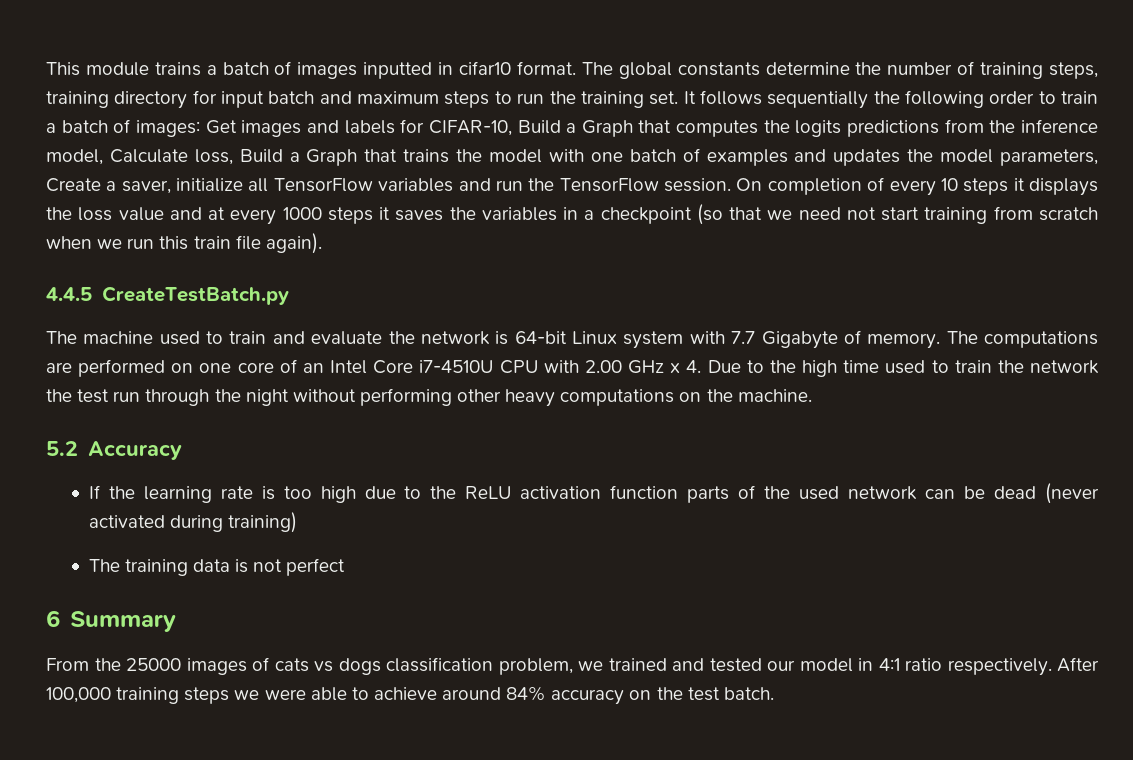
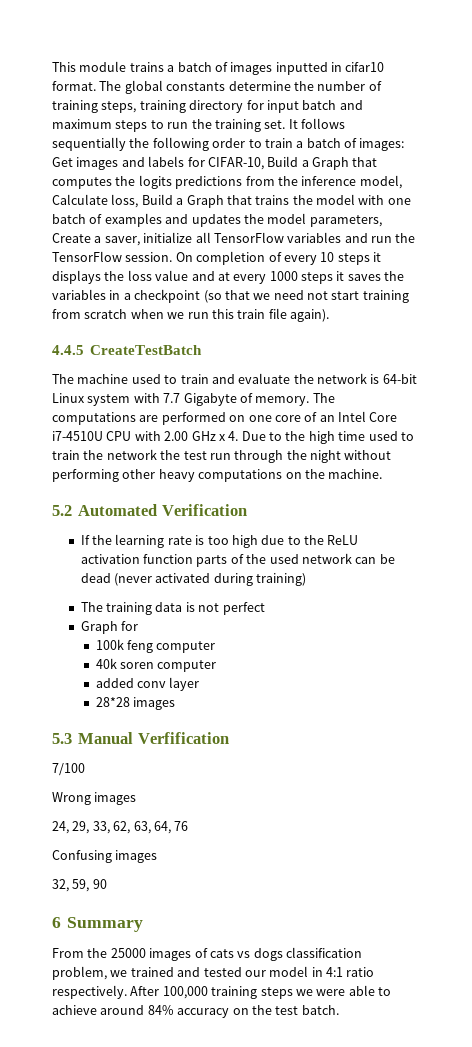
- 4.4.5 CreateTestBatch.py
+ 4.4.5 CreateTestBatch
- 5.2 Accuracy
+ 5.2 Automated Verification
+ Graph for
+ 100k feng computer
+ 40k soren computer
+ added conv layer
+ 28*28 images
+ 5.3 Manual Verfification
+ 7/100
+ Wrong images
+ 24, 29, 33, 62, 63, 64, 76
+ Confusing images
+ 32, 59, 90

